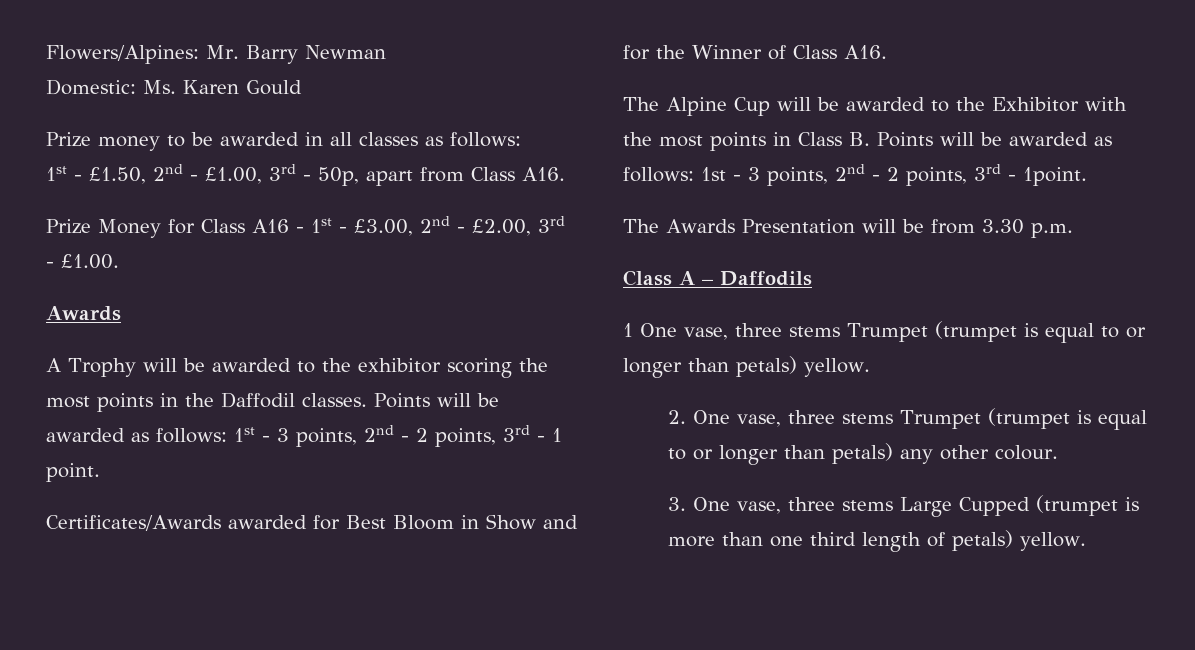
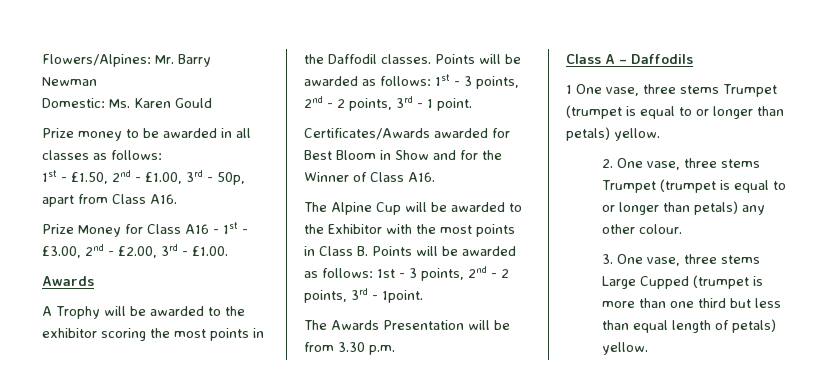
- 3. One vase, three stems Large Cupped (trumpet is more than one third length of petals) yellow.
+ 3. One vase, three stems Large Cupped (trumpet is more than one third but less than equal length of petals) yellow.

